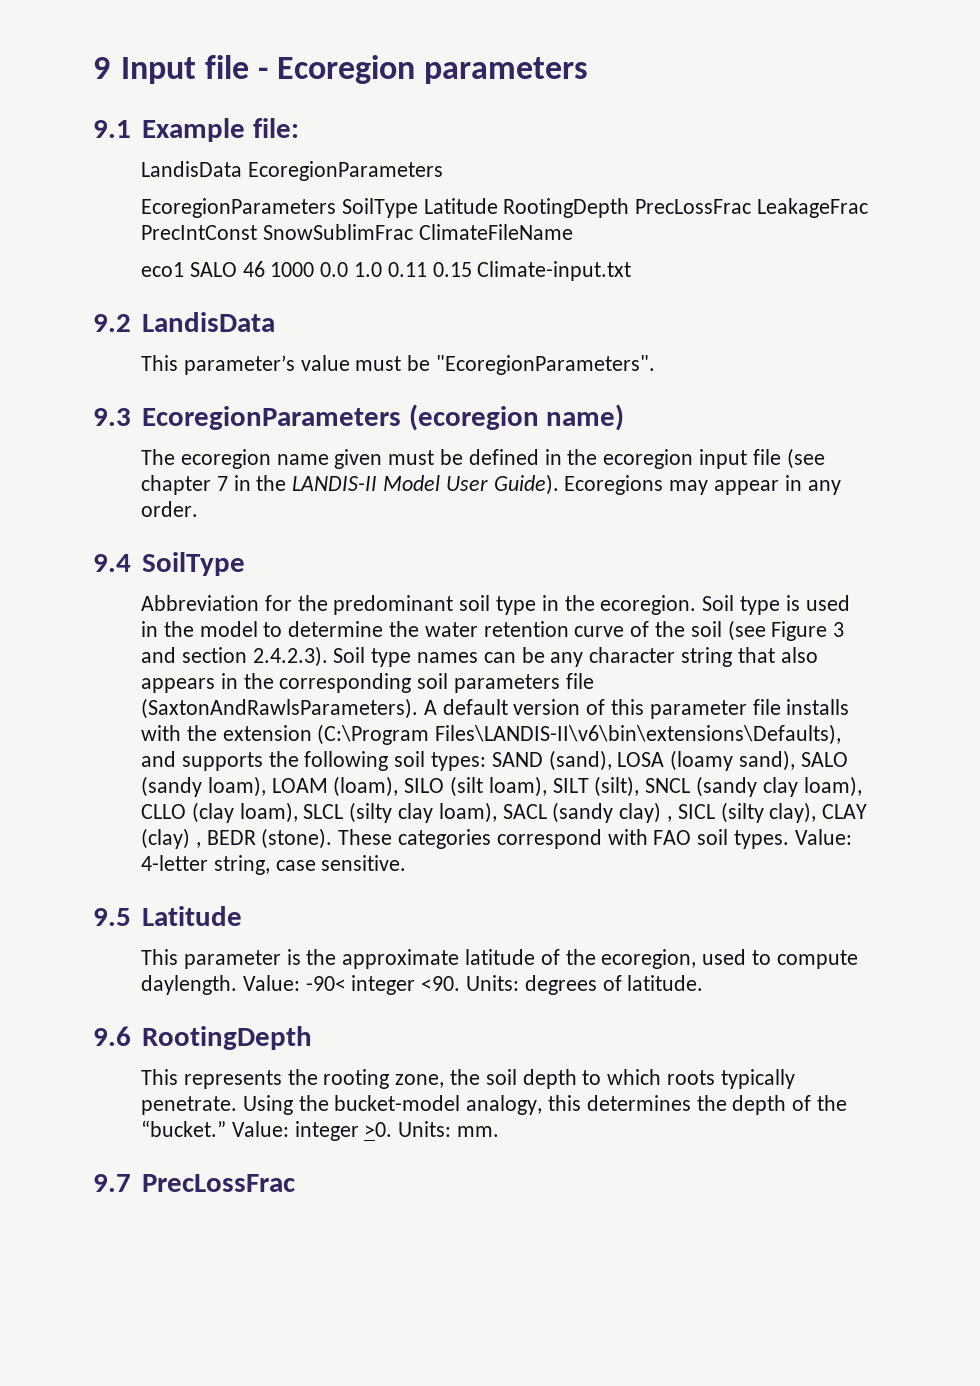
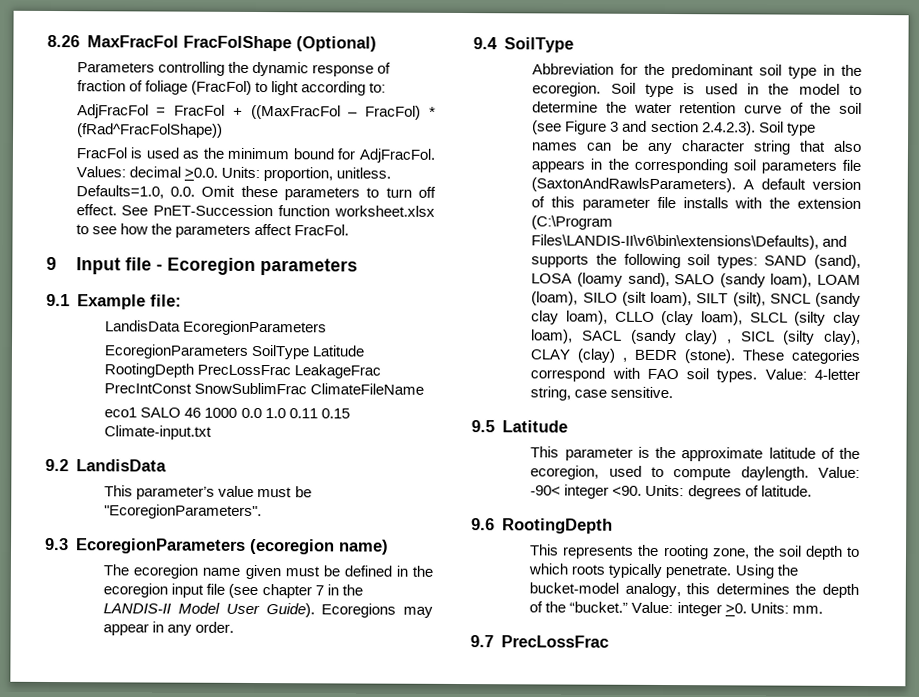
+ 8.26 MaxFracFol FracFolShape (Optional)
+ Parameters controlling the dynamic response of fraction of foliage (FracFol) to light according to:
+ AdjFracFol = FracFol + ((MaxFracFol – FracFol) * (fRad^FracFolShape))
+ FracFol is used as the minimum bound for AdjFracFol. Values: decimal >0.0. Units: proportion, unitless. Defaults=1.0, 0.0. Omit these parameters to turn off effect. See PnET-Succession function worksheet.xlsx to see how the parameters affect FracFol.

